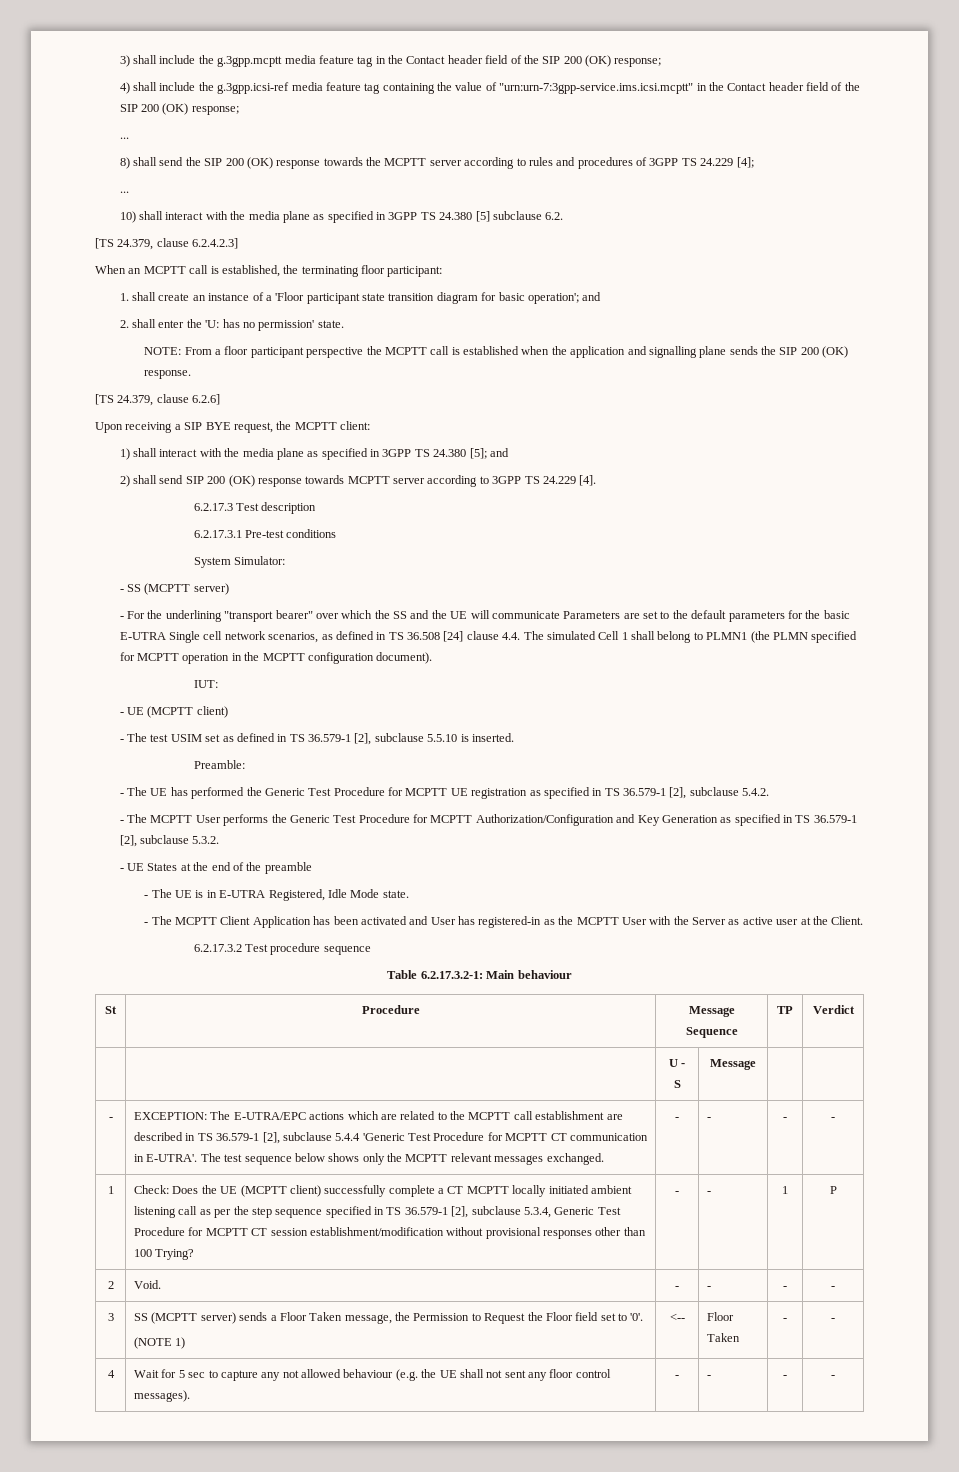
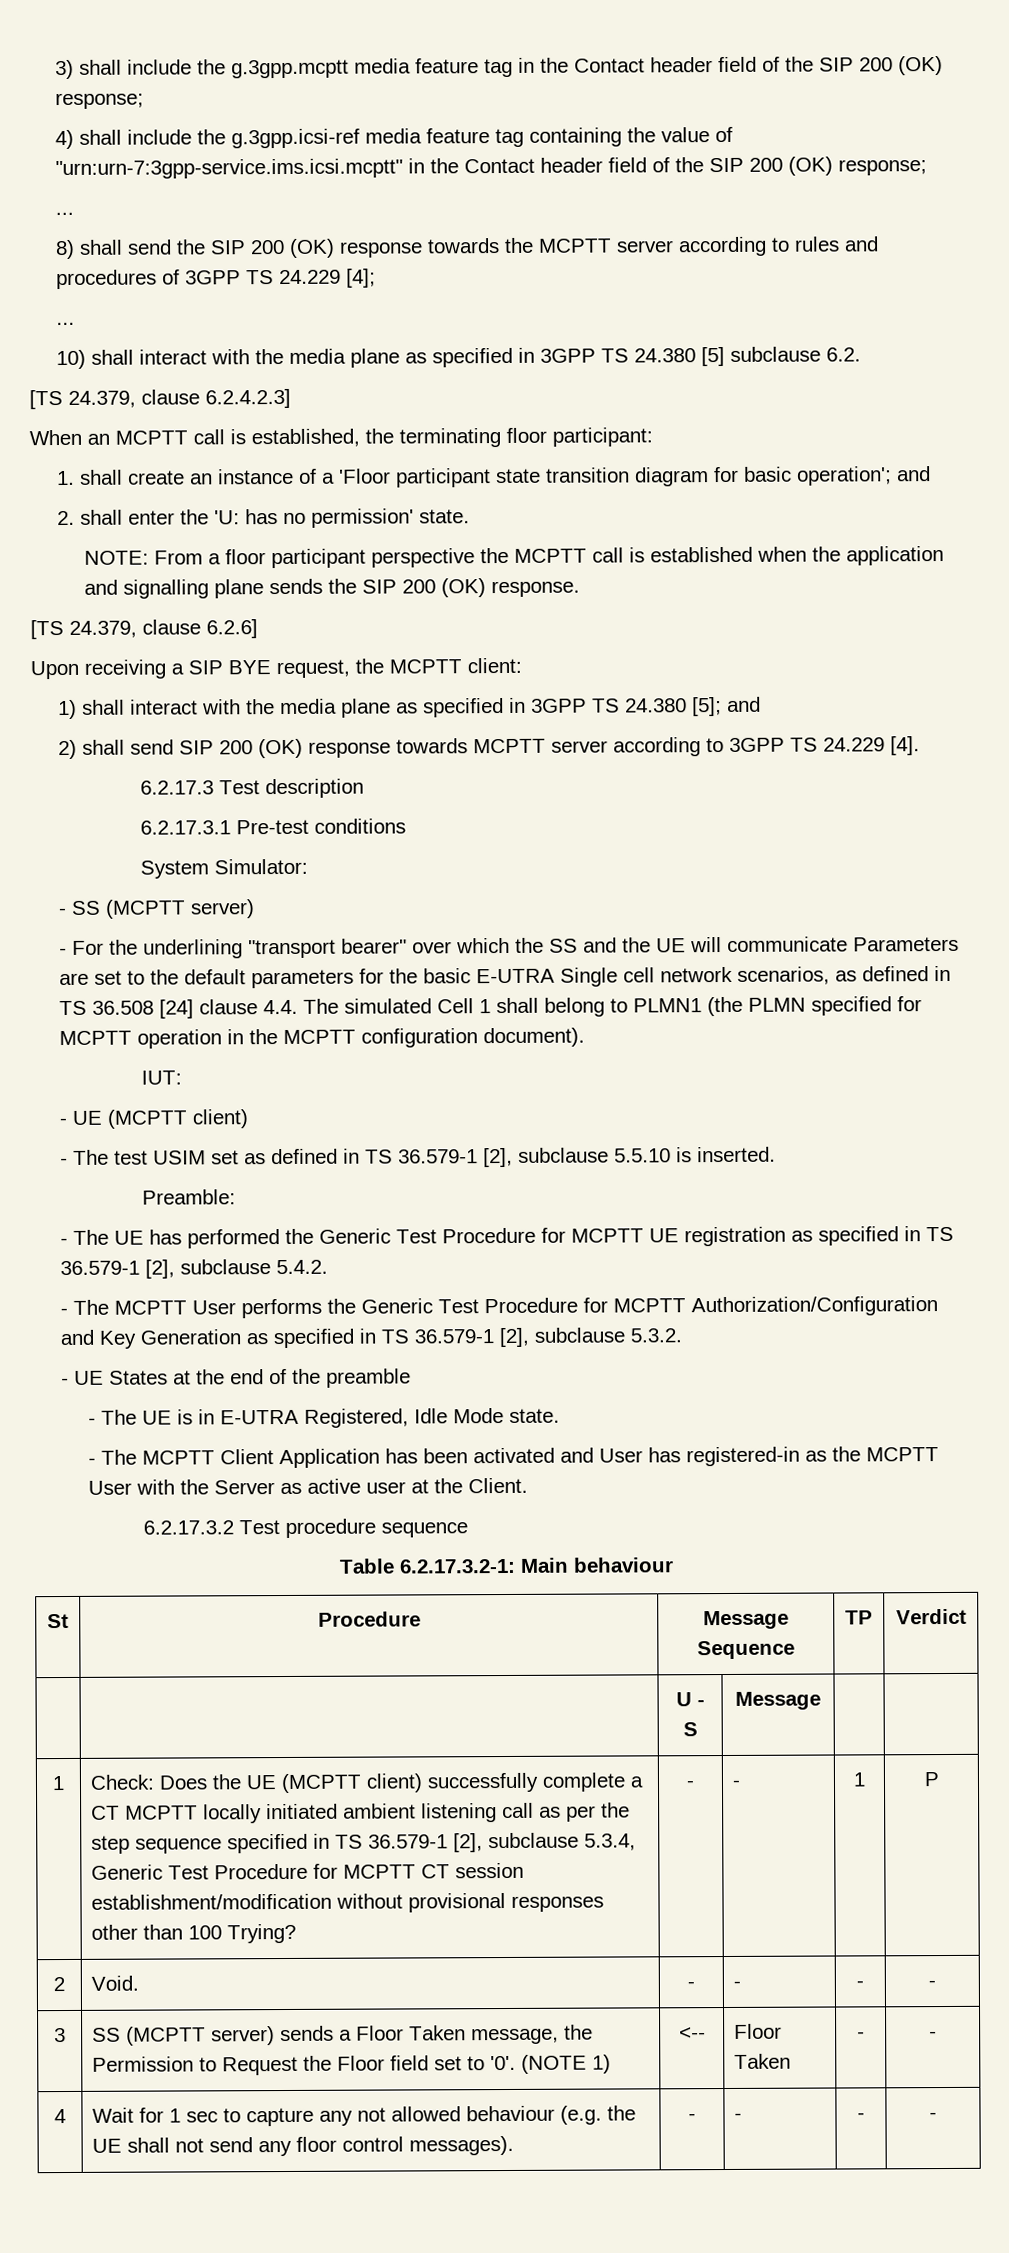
- - | EXCEPTION: The E-UTRA/EPC actions which are related to the MCPTT call establishment are described in TS 36.579-1 [2], subclause 5.4.4 'Generic Test Procedure for MCPTT CT communication in E-UTRA'. The test sequence below shows only the MCPTT relevant messages exchanged. | - | - | - | -
- 3 | SS (MCPTT server) sends a Floor Taken message, the Permission to Request the Floor field set to '0'.
- (NOTE 1) | <-- | Floor Taken | - | -
+ 3 | SS (MCPTT server) sends a Floor Taken message, the Permission to Request the Floor field set to '0'. (NOTE 1) | <-- | Floor Taken | - | -
- 4 | Wait for 5 sec to capture any not allowed behaviour (e.g. the UE shall not sent any floor control messages). | - | - | - | -
+ 4 | Wait for 1 sec to capture any not allowed behaviour (e.g. the UE shall not send any floor control messages). | - | - | - | -

